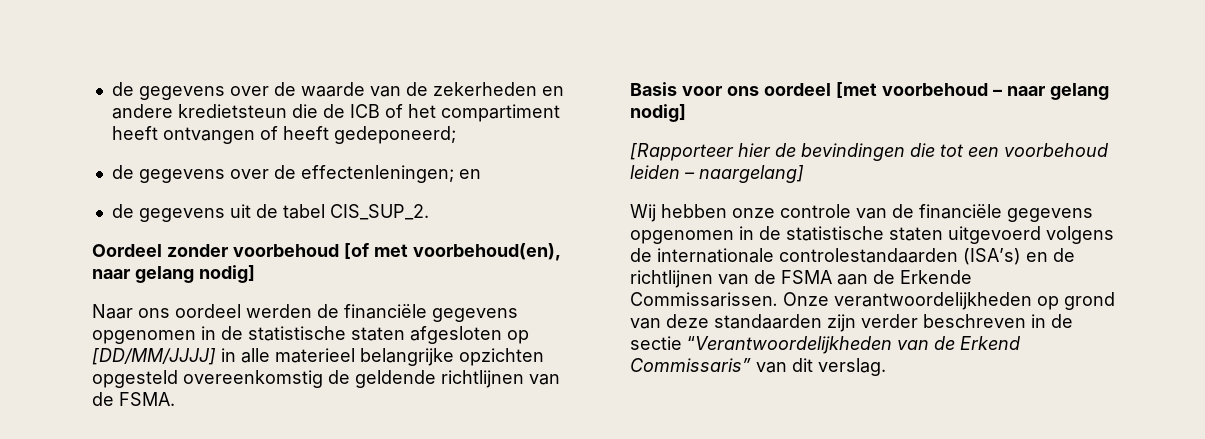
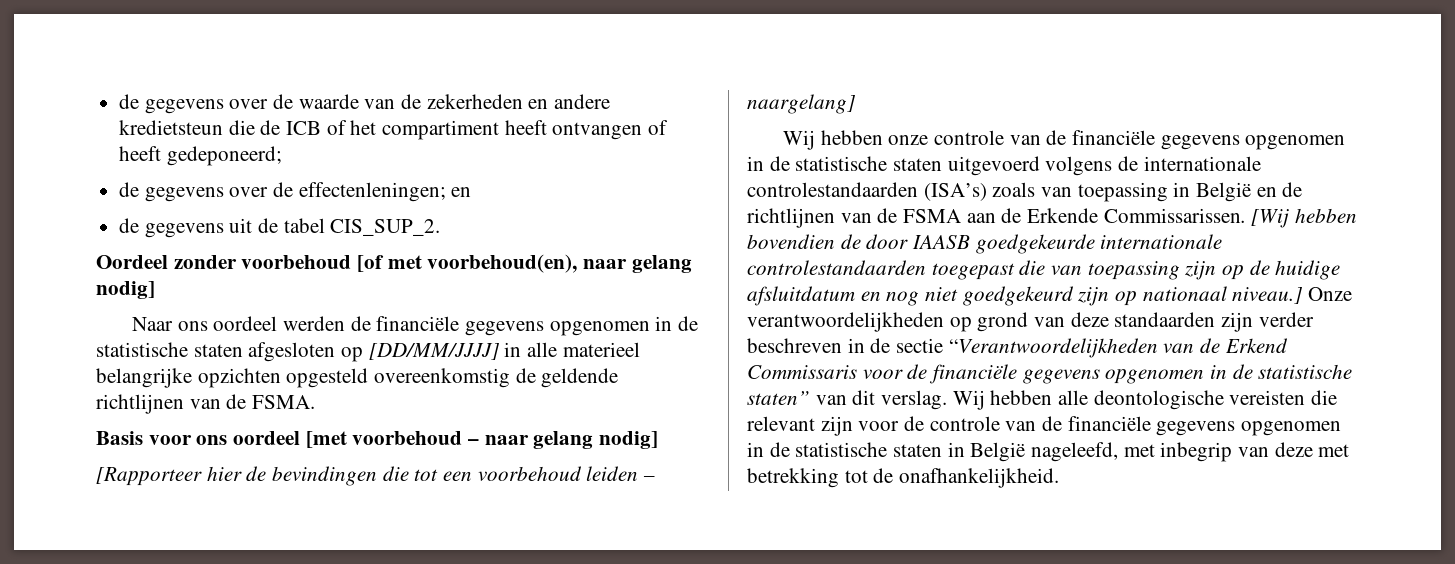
- Wij hebben onze controle van de financiële gegevens opgenomen in de statistische staten uitgevoerd volgens de internationale controlestandaarden (ISA’s) en de richtlijnen van de FSMA aan de Erkende Commissarissen.
+ Wij hebben onze controle van de financiële gegevens opgenomen in de statistische staten uitgevoerd volgens de internationale controlestandaarden (ISA’s) zoals van toepassing in België en de richtlijnen van de FSMA aan de Erkende Commissarissen.
+ [Wij hebben bovendien de door IAASB goedgekeurde internationale controlestandaarden toegepast die van toepassing zijn op de huidige afsluitdatum en nog niet goedgekeurd zijn op nationaal niveau.]
- Onze verantwoordelijkheden op grond van deze standaarden zijn verder beschreven in de sectie “Verantwoordelijkheden van de Erkend Commissaris” van dit verslag.
+ Onze verantwoordelijkheden op grond van deze standaarden zijn verder beschreven in de sectie “Verantwoordelijkheden van de Erkend Commissaris voor de financiële gegevens opgenomen in de statistische staten” van dit verslag. Wij hebben alle deontologische vereisten die relevant zijn voor de controle van de financiële gegevens opgenomen in de statistische staten in België nageleefd, met inbegrip van deze met betrekking tot de onafhankelijkheid.

